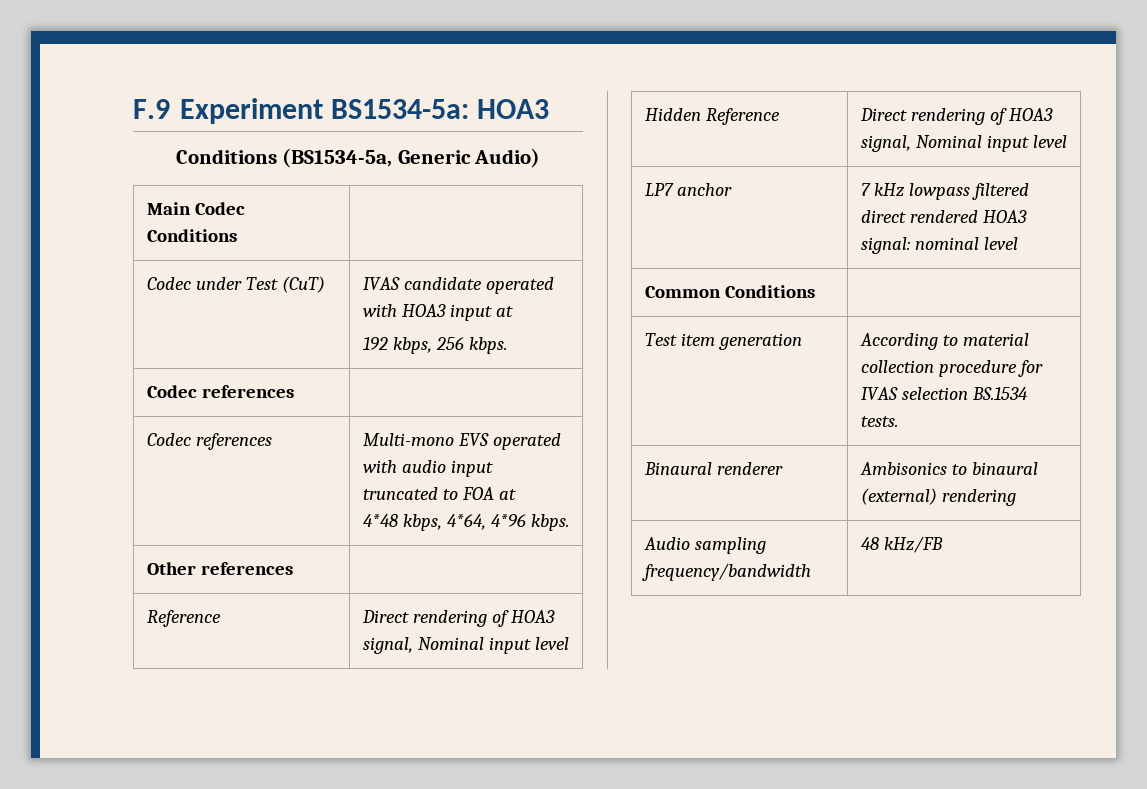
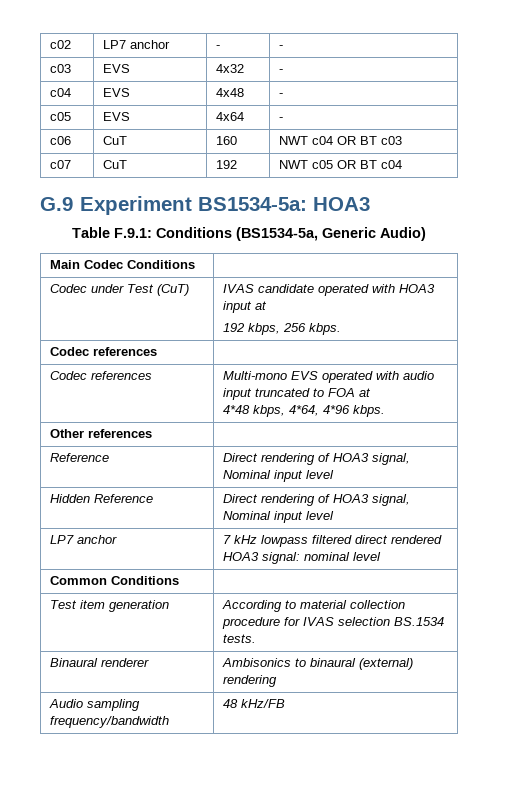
- F.9 Experiment BS1534-5a: HOA3
+ c02 | LP7 anchor | - | -
+ c03 | EVS | 4x32 | -
+ c04 | EVS | 4x48 | -
+ c05 | EVS | 4x64 | -
+ c06 | CuT | 160 | NWT c04 OR BT c03
+ c07 | CuT | 192 | NWT c05 OR BT c04
+ G.9 Experiment BS1534-5a: HOA3
- Conditions (BS1534-5a, Generic Audio)
+ Table F.9.1: Conditions (BS1534-5a, Generic Audio)

